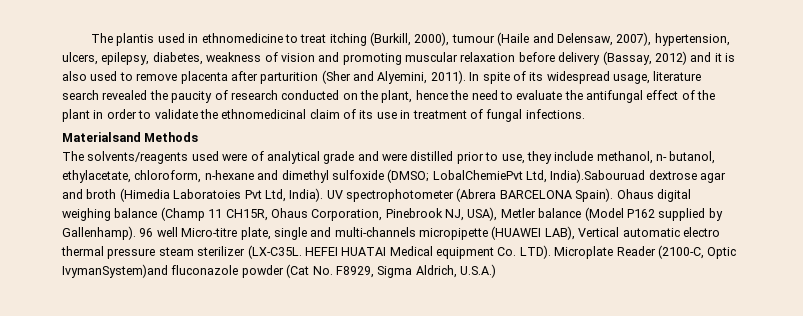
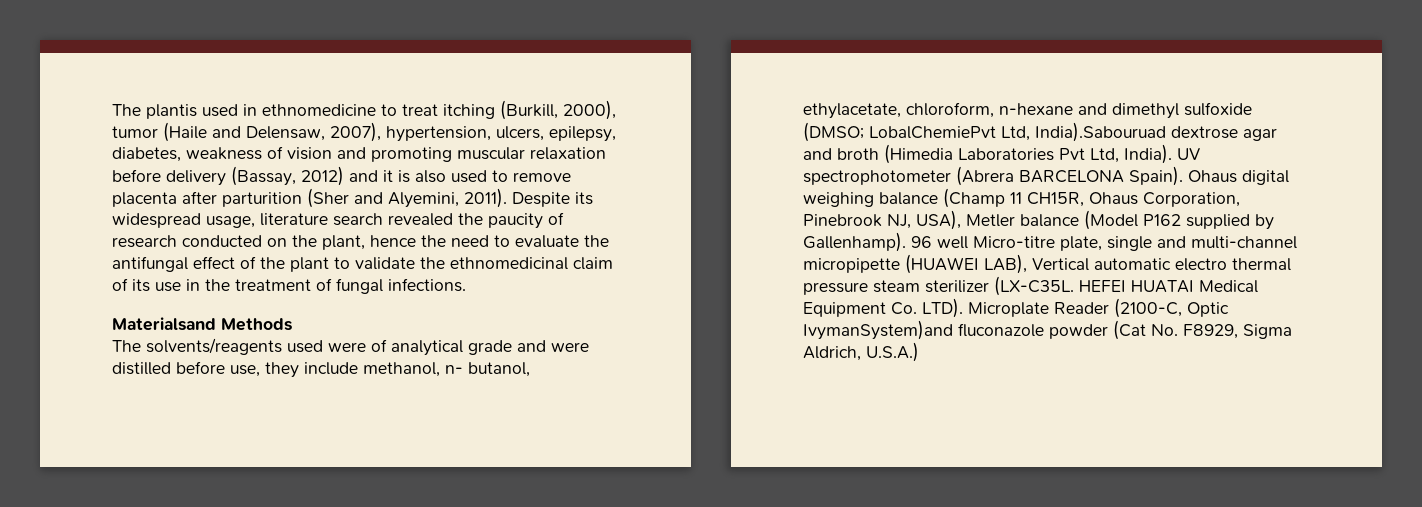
- The plantis used in ethnomedicine to treat itching (Burkill, 2000), tumour (Haile and Delensaw, 2007), hypertension, ulcers, epilepsy, diabetes, weakness of vision and promoting muscular relaxation before delivery (Bassay, 2012) and it is also used to remove placenta after parturition (Sher and Alyemini, 2011).
+ The plantis used in ethnomedicine to treat itching (Burkill, 2000), tumor (Haile and Delensaw, 2007), hypertension, ulcers, epilepsy, diabetes, weakness of vision and promoting muscular relaxation before delivery (Bassay, 2012) and it is also used to remove placenta after parturition (Sher and Alyemini, 2011).
- In spite of its widespread usage, literature search revealed the paucity of research conducted on the plant, hence the need to evaluate the antifungal effect of the plant in order to validate the ethnomedicinal claim of its use in treatment of fungal infections.
+ Despite its widespread usage, literature search revealed the paucity of research conducted on the plant, hence the need to evaluate the antifungal effect of the plant to validate the ethnomedicinal claim of its use in the treatment of fungal infections.
- The solvents/reagents used were of analytical grade and were distilled prior to use, they include methanol, n- butanol, ethylacetate, chloroform, n-hexane and dimethyl sulfoxide (DMSO; LobalChemiePvt Ltd, India).Sabouruad dextrose agar and broth (Himedia Laboratoies Pvt Ltd, India).
+ The solvents/reagents used were of analytical grade and were distilled before use, they include methanol, n- butanol, ethylacetate, chloroform, n-hexane and dimethyl sulfoxide (DMSO; LobalChemiePvt Ltd, India).Sabouruad dextrose agar and broth (Himedia Laboratories Pvt Ltd, India).
- 96 well Micro-titre plate, single and multi-channels micropipette (HUAWEI LAB), Vertical automatic electro thermal pressure steam sterilizer (LX-C35L.
+ 96 well Micro-titre plate, single and multi-channel micropipette (HUAWEI LAB), Vertical automatic electro thermal pressure steam sterilizer (LX-C35L.
- HEFEI HUATAI Medical equipment Co. LTD).
+ HEFEI HUATAI Medical Equipment Co. LTD).

